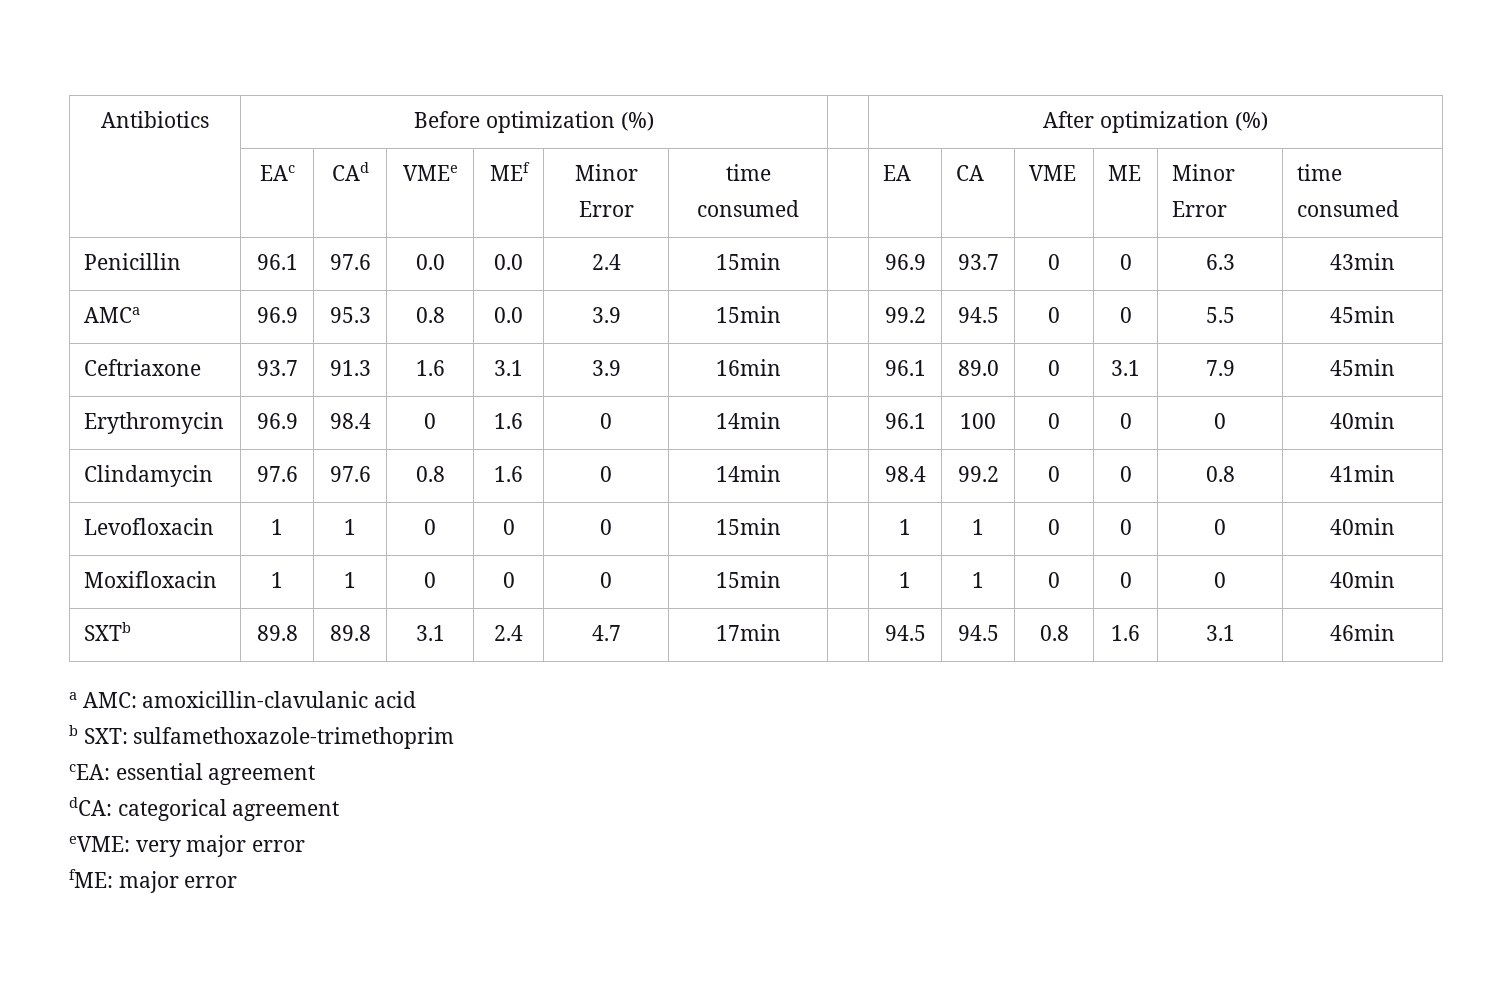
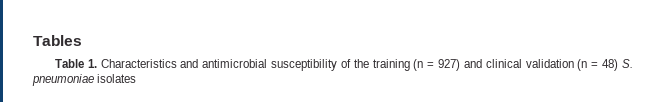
- Antibiotics | Before optimization (%) | | After optimization (%)
- | EAc | CAd | VMEe | MEf | Minor Error | time consumed | | EA | CA | VME | ME | Minor Error | time consumed
- Penicillin | 96.1 | 97.6 | 0.0 | 0.0 | 2.4 | 15min | | 96.9 | 93.7 | 0 | 0 | 6.3 | 43min
- AMCa | 96.9 | 95.3 | 0.8 | 0.0 | 3.9 | 15min | | 99.2 | 94.5 | 0 | 0 | 5.5 | 45min
- Ceftriaxone | 93.7 | 91.3 | 1.6 | 3.1 | 3.9 | 16min | | 96.1 | 89.0 | 0 | 3.1 | 7.9 | 45min
- Erythromycin | 96.9 | 98.4 | 0 | 1.6 | 0 | 14min | | 96.1 | 100 | 0 | 0 | 0 | 40min
- Clindamycin | 97.6 | 97.6 | 0.8 | 1.6 | 0 | 14min | | 98.4 | 99.2 | 0 | 0 | 0.8 | 41min
- Levofloxacin | 1 | 1 | 0 | 0 | 0 | 15min | | 1 | 1 | 0 | 0 | 0 | 40min
- Moxifloxacin | 1 | 1 | 0 | 0 | 0 | 15min | | 1 | 1 | 0 | 0 | 0 | 40min
- SXTb | 89.8 | 89.8 | 3.1 | 2.4 | 4.7 | 17min | | 94.5 | 94.5 | 0.8 | 1.6 | 3.1 | 46min
- a AMC: amoxicillin-clavulanic acid
- b SXT: sulfamethoxazole-trimethoprim
- cEA: essential agreement
- dCA: categorical agreement
- eVME: very major error
- fME: major error
+ Tables
+ Table 1. Characteristics and antimicrobial susceptibility of the training (n = 927) and clinical validation (n = 48) S. pneumoniae isolates

